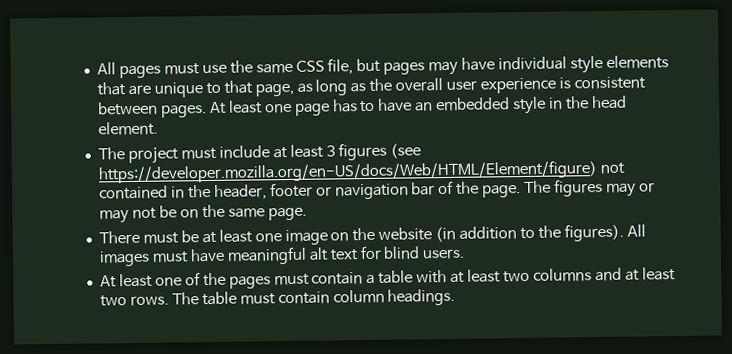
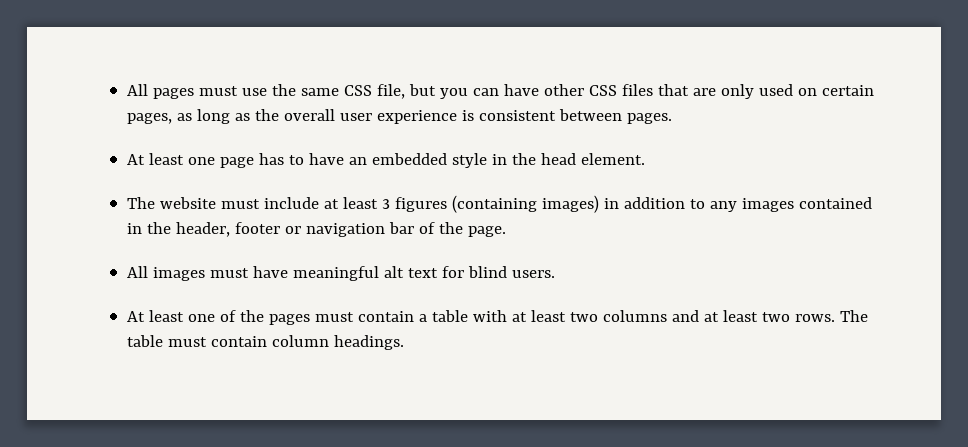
- All pages must use the same CSS file, but pages may have individual style elements that are unique to that page, as long as the overall user experience is consistent between pages. At least one page has to have an embedded style in the head element.
+ All pages must use the same CSS file, but you can have other CSS files that are only used on certain pages, as long as the overall user experience is consistent between pages.
+ At least one page has to have an embedded style in the head element.
- The project must include at least 3 figures (see https://developer.mozilla.org/en-US/docs/Web/HTML/Element/figure) not contained in the header, footer or navigation bar of the page. The figures may or may not be on the same page.
- There must be at least one image on the website (in addition to the figures). All images must have meaningful alt text for blind users.
+ The website must include at least 3 figures (containing images) in addition to any images contained in the header, footer or navigation bar of the page.
+ All images must have meaningful alt text for blind users.

